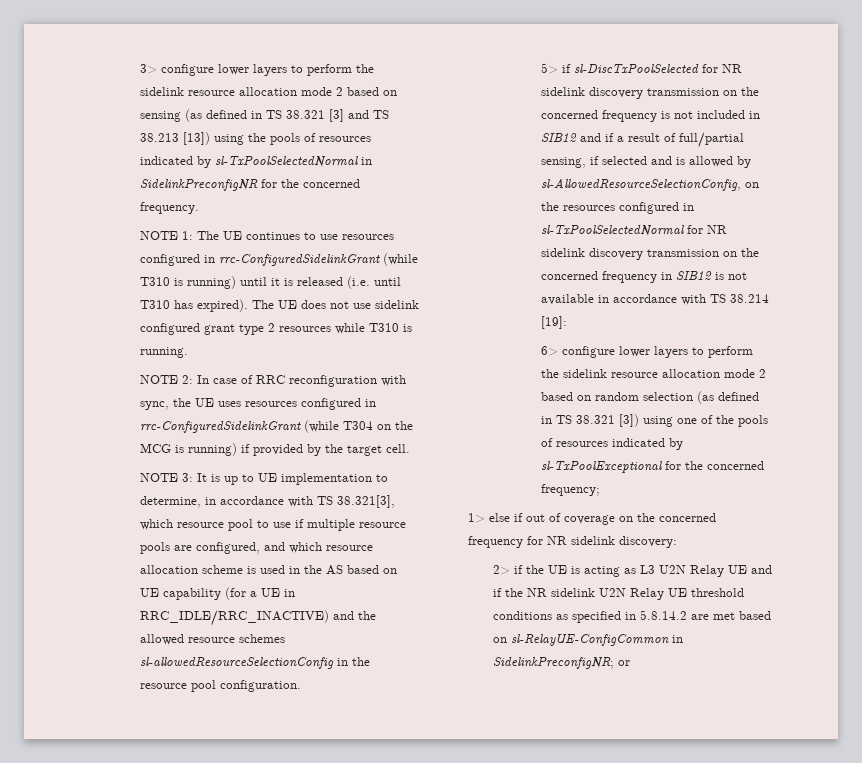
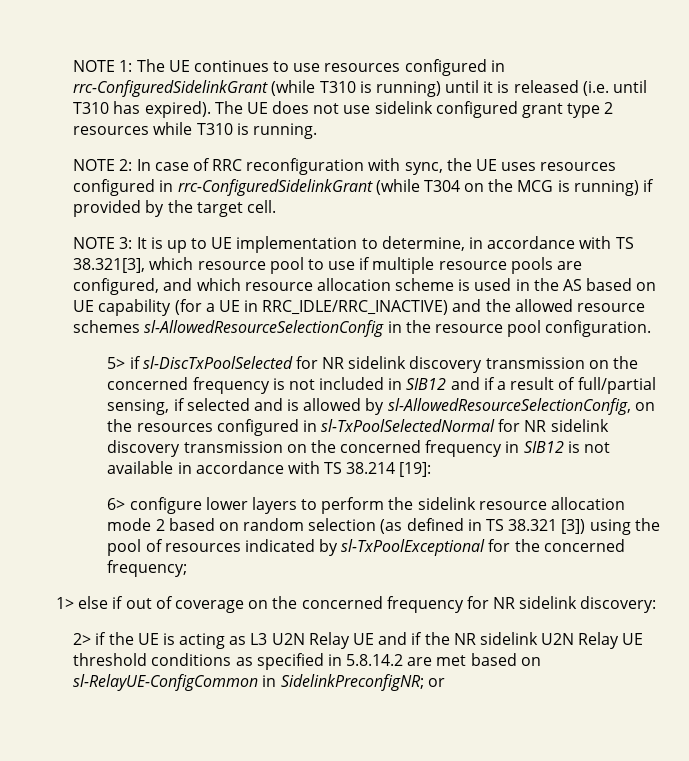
- 3> configure lower layers to perform the sidelink resource allocation mode 2 based on sensing (as defined in TS 38.321 [3] and TS 38.213 [13]) using the pools of resources indicated by sl-TxPoolSelectedNormal in SidelinkPreconfigNR for the concerned frequency.
- NOTE 3: It is up to UE implementation to determine, in accordance with TS 38.321[3], which resource pool to use if multiple resource pools are configured, and which resource allocation scheme is used in the AS based on UE capability (for a UE in RRC_IDLE/RRC_INACTIVE) and the allowed resource schemes sl-allowedResourceSelectionConfig in the resource pool configuration.
+ NOTE 3: It is up to UE implementation to determine, in accordance with TS 38.321[3], which resource pool to use if multiple resource pools are configured, and which resource allocation scheme is used in the AS based on UE capability (for a UE in RRC_IDLE/RRC_INACTIVE) and the allowed resource schemes sl-AllowedResourceSelectionConfig in the resource pool configuration.
- 6> configure lower layers to perform the sidelink resource allocation mode 2 based on random selection (as defined in TS 38.321 [3]) using one of the pools of resources indicated by sl-TxPoolExceptional for the concerned frequency;
+ 6> configure lower layers to perform the sidelink resource allocation mode 2 based on random selection (as defined in TS 38.321 [3]) using the pool of resources indicated by sl-TxPoolExceptional for the concerned frequency;

